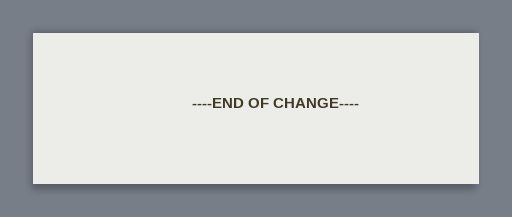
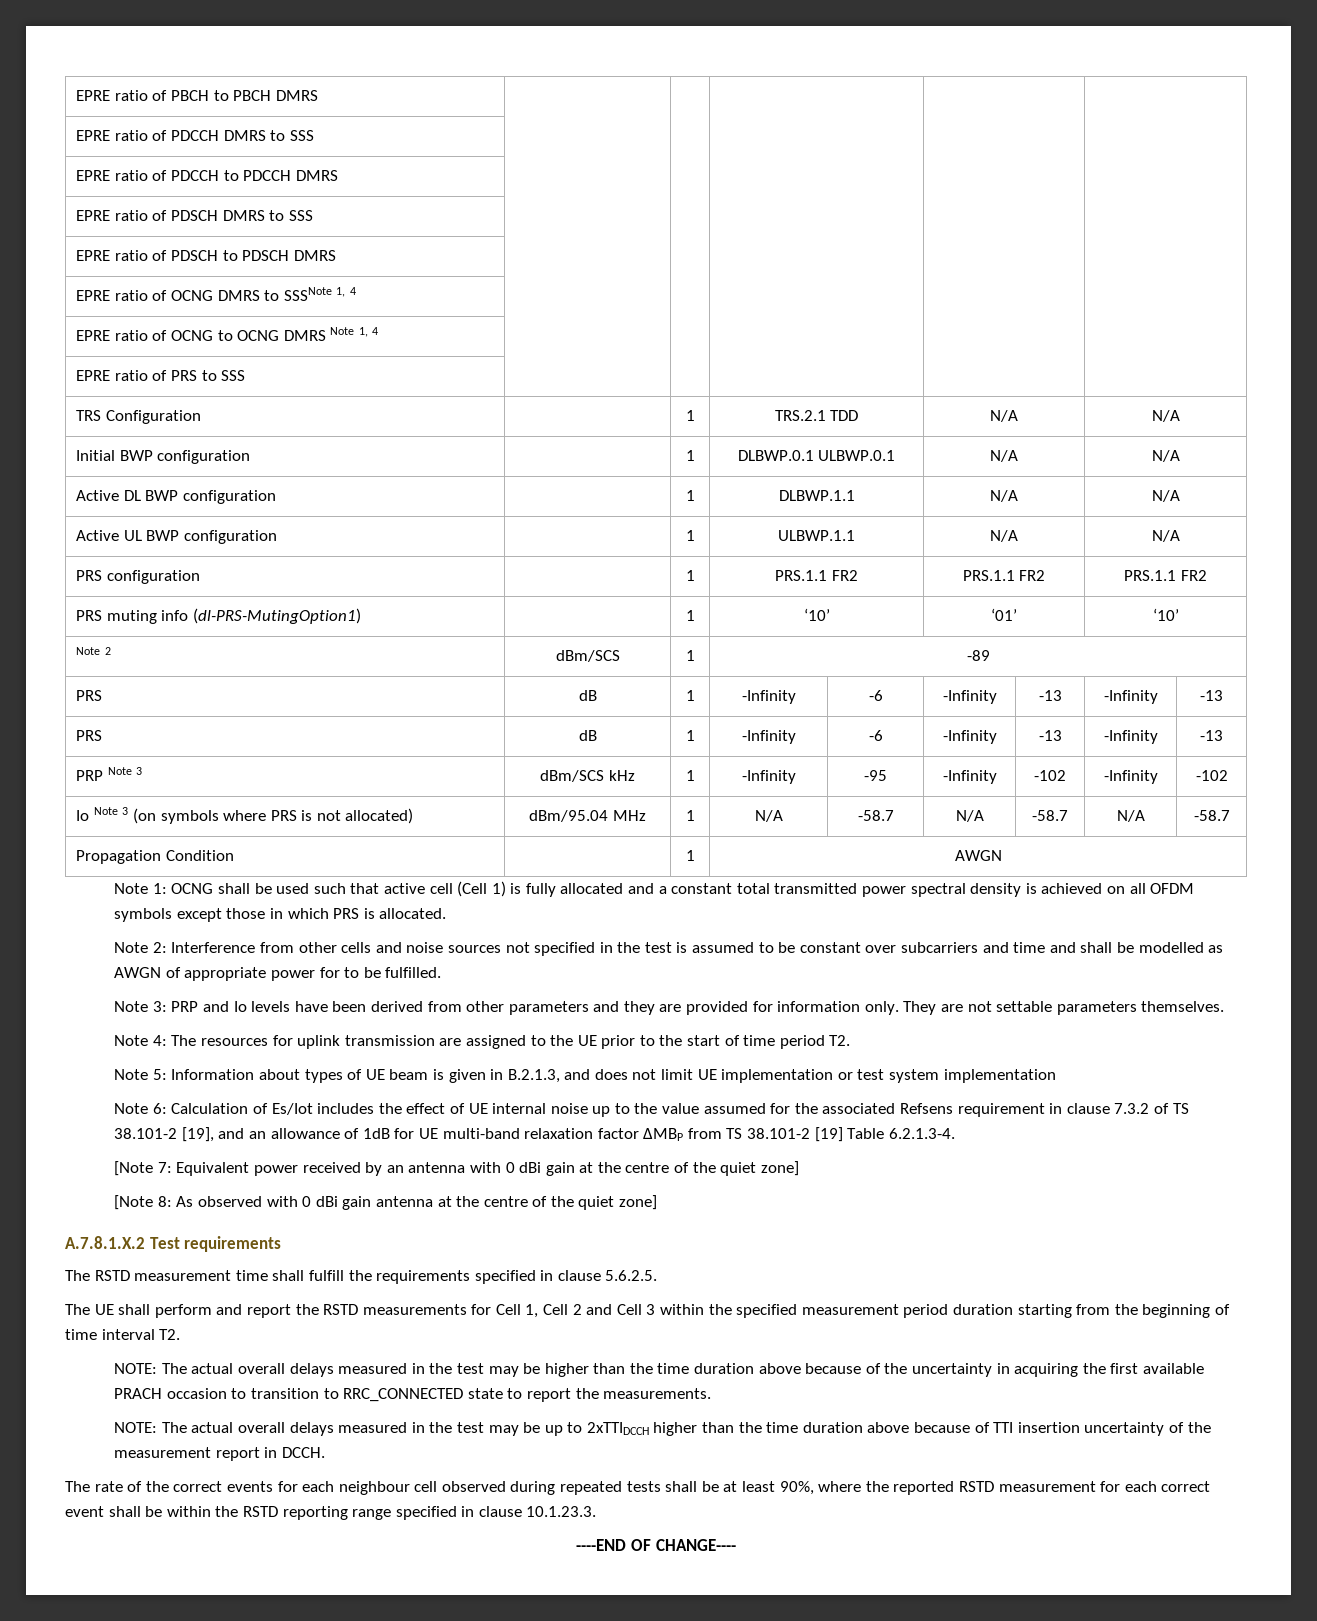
+ EPRE ratio of PBCH to PBCH DMRS | | | | |
+ EPRE ratio of PDCCH DMRS to SSS | | | | |
+ EPRE ratio of PDCCH to PDCCH DMRS | | | | |
+ EPRE ratio of PDSCH DMRS to SSS | | | | |
+ EPRE ratio of PDSCH to PDSCH DMRS | | | | |
+ EPRE ratio of OCNG DMRS to SSSNote 1, 4 | | | | |
+ EPRE ratio of OCNG to OCNG DMRS Note 1, 4 | | | | |
+ EPRE ratio of PRS to SSS | | | | |
+ TRS Configuration | | 1 | TRS.2.1 TDD | N/A | N/A
+ Initial BWP configuration | | 1 | DLBWP.0.1 ULBWP.0.1 | N/A | N/A
+ Active DL BWP configuration | | 1 | DLBWP.1.1 | N/A | N/A
+ Active UL BWP configuration | | 1 | ULBWP.1.1 | N/A | N/A
+ PRS configuration | | 1 | PRS.1.1 FR2 | PRS.1.1 FR2 | PRS.1.1 FR2
+ PRS muting info (dl-PRS-MutingOption1) | | 1 | ‘10’ | ‘01’ | ‘10’
+ Note 2 | dBm/SCS | 1 | -89
+ PRS | dB | 1 | -Infinity | -6 | -Infinity | -13 | -Infinity | -13
+ PRS | dB | 1 | -Infinity | -6 | -Infinity | -13 | -Infinity | -13
+ PRP Note 3 | dBm/SCS kHz | 1 | -Infinity | -95 | -Infinity | -102 | -Infinity | -102
+ Io Note 3 (on symbols where PRS is not allocated) | dBm/95.04 MHz | 1 | N/A | -58.7 | N/A | -58.7 | N/A | -58.7
+ Propagation Condition | | 1 | AWGN
+ Note 1: OCNG shall be used such that active cell (Cell 1) is fully allocated and a constant total transmitted power spectral density is achieved on all OFDM symbols except those in which PRS is allocated.
+ Note 2: Interference from other cells and noise sources not specified in the test is assumed to be constant over subcarriers and time and shall be modelled as AWGN of appropriate power for to be fulfilled.
+ Note 3: PRP and Io levels have been derived from other parameters and they are provided for information only. They are not settable parameters themselves.
+ Note 4: The resources for uplink transmission are assigned to the UE prior to the start of time period T2.
+ Note 5: Information about types of UE beam is given in B.2.1.3, and does not limit UE implementation or test system implementation
+ Note 6: Calculation of Es/Iot includes the effect of UE internal noise up to the value assumed for the associated Refsens requirement in clause 7.3.2 of TS 38.101-2 [19], and an allowance of 1dB for UE multi-band relaxation factor ΔMBP from TS 38.101-2 [19] Table 6.2.1.3-4.
+ [Note 7: Equivalent power received by an antenna with 0 dBi gain at the centre of the quiet zone]
+ [Note 8: As observed with 0 dBi gain antenna at the centre of the quiet zone]
+ A.7.8.1.X.2 Test requirements
+ The RSTD measurement time shall fulfill the requirements specified in clause 5.6.2.5.
+ The UE shall perform and report the RSTD measurements for Cell 1, Cell 2 and Cell 3 within the specified measurement period duration starting from the beginning of time interval T2.
+ NOTE: The actual overall delays measured in the test may be higher than the time duration above because of the uncertainty in acquiring the first available PRACH occasion to transition to RRC_CONNECTED state to report the measurements.
+ NOTE: The actual overall delays measured in the test may be up to 2xTTIDCCH higher than the time duration above because of TTI insertion uncertainty of the measurement report in DCCH.
+ The rate of the correct events for each neighbour cell observed during repeated tests shall be at least 90%, where the reported RSTD measurement for each correct event shall be within the RSTD reporting range specified in clause 10.1.23.3.

